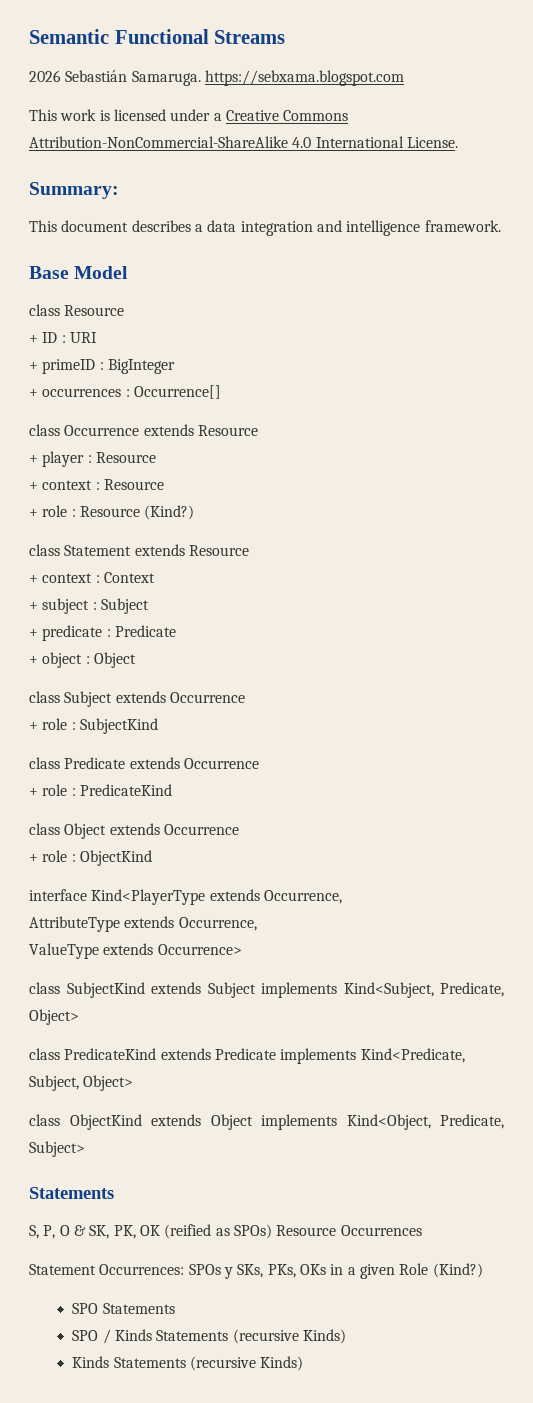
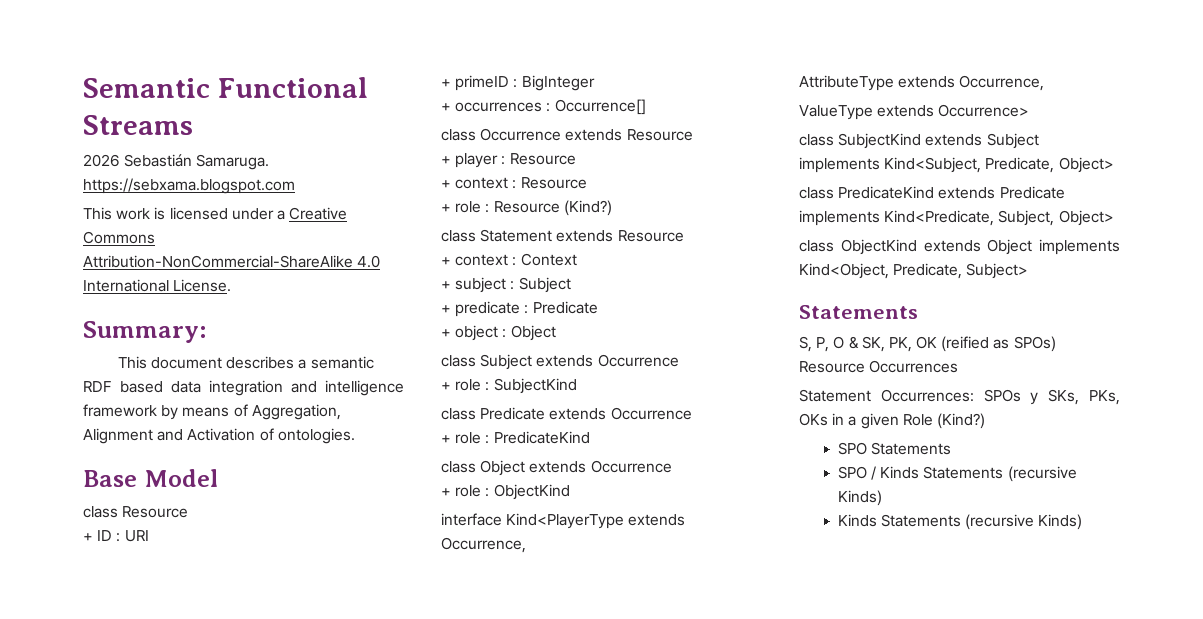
- This document describes a data integration and intelligence framework.
+ This document describes a semantic RDF based data integration and intelligence framework by means of Aggregation, Alignment and Activation of ontologies.

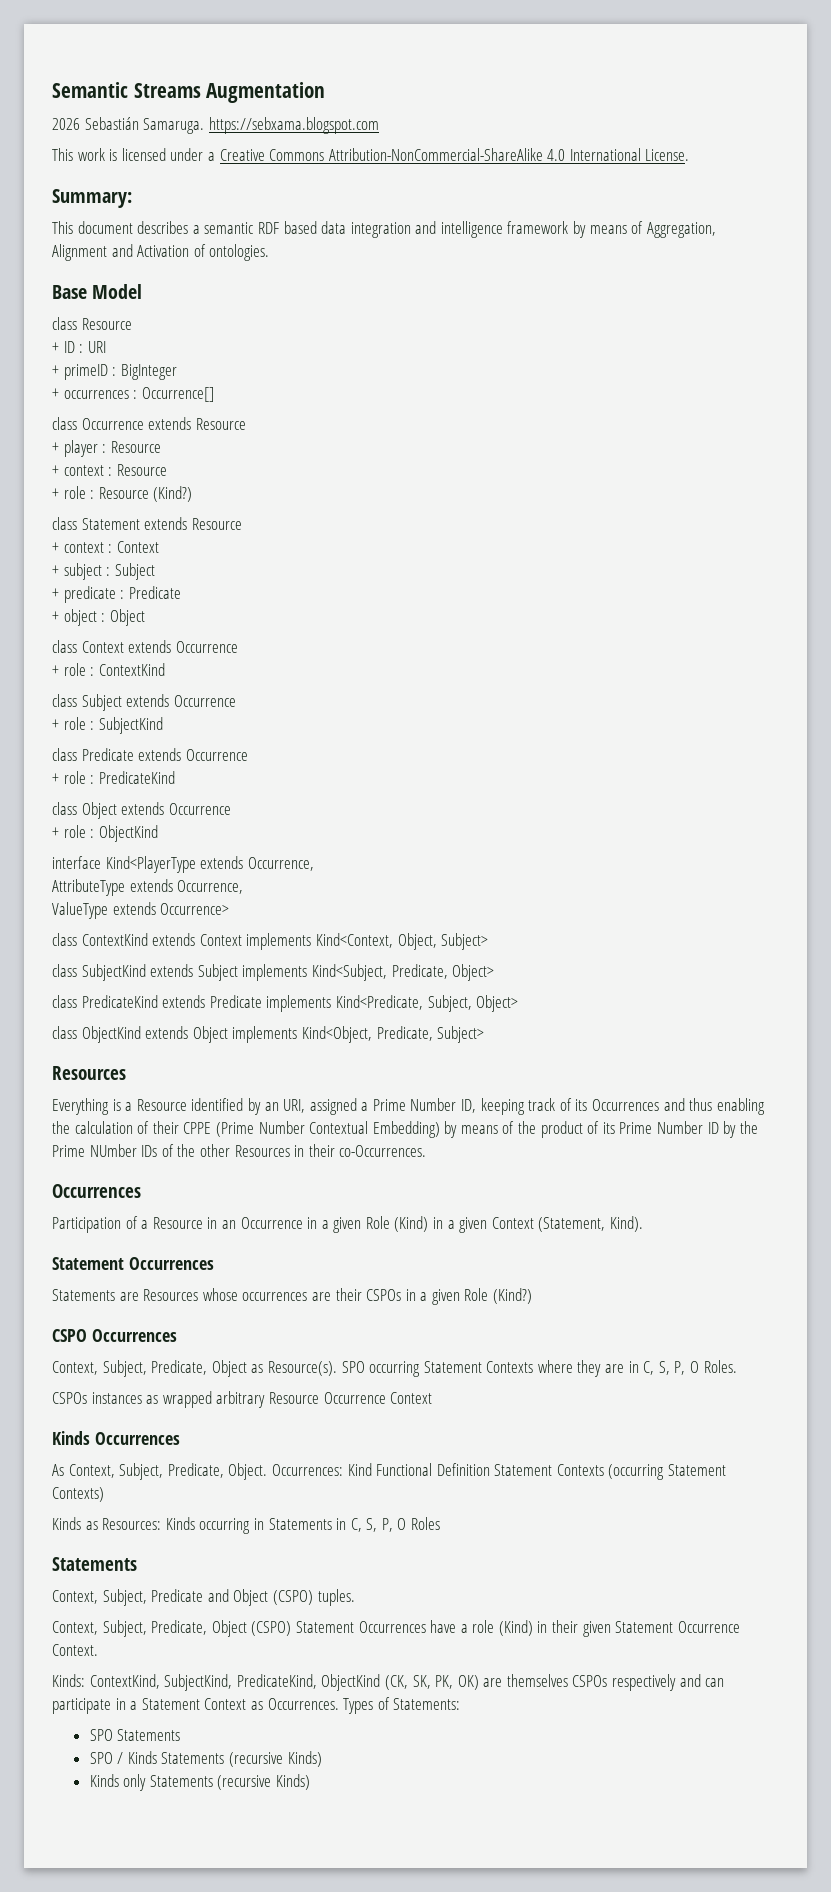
- Semantic Functional Streams
+ Semantic Streams Augmentation
+ class Context extends Occurrence
+ + role : ContextKind
+ class ContextKind extends Context implements Kind<Context, Object, Subject>
  class ObjectKind extends Object implements Kind<Object, Predicate, Subject>
- Statements
- S, P, O & SK, PK, OK (reified as SPOs) Resource Occurrences
- Statement Occurrences: SPOs y SKs, PKs, OKs in a given Role (Kind?)
+ Resources
+ Everything is a Resource identified by an URI, assigned a Prime Number ID, keeping track of its Occurrences and thus enabling the calculation of their CPPE (Prime Number Contextual Embedding) by means of the product of its Prime Number ID by the Prime NUmber IDs of the other Resources in their co-Occurrences.
+ Occurrences
+ Participation of a Resource in an Occurrence in a given Role (Kind) in a given Context (Statement, Kind).
+ Statement Occurrences
+ Statements are Resources whose occurrences are their CSPOs in a given Role (Kind?)
+ CSPO Occurrences
+ Context, Subject, Predicate, Object as Resource(s). SPO occurring Statement Contexts where they are in C, S, P, O Roles.
+ CSPOs instances as wrapped arbitrary Resource Occurrence Context
+ Kinds Occurrences
+ As Context, Subject, Predicate, Object. Occurrences: Kind Functional Definition Statement Contexts (occurring Statement Contexts)
+ Kinds as Resources: Kinds occurring in Statements in C, S, P, O Roles
+ Statements
+ Context, Subject, Predicate and Object (CSPO) tuples.
+ Context, Subject, Predicate, Object (CSPO) Statement Occurrences have a role (Kind) in their given Statement Occurrence Context.
+ Kinds: ContextKind, SubjectKind, PredicateKind, ObjectKind (CK, SK, PK, OK) are themselves CSPOs respectively and can participate in a Statement Context as Occurrences. Types of Statements:
  SPO / Kinds Statements (recursive Kinds)
- Kinds Statements (recursive Kinds)
+ Kinds only Statements (recursive Kinds)

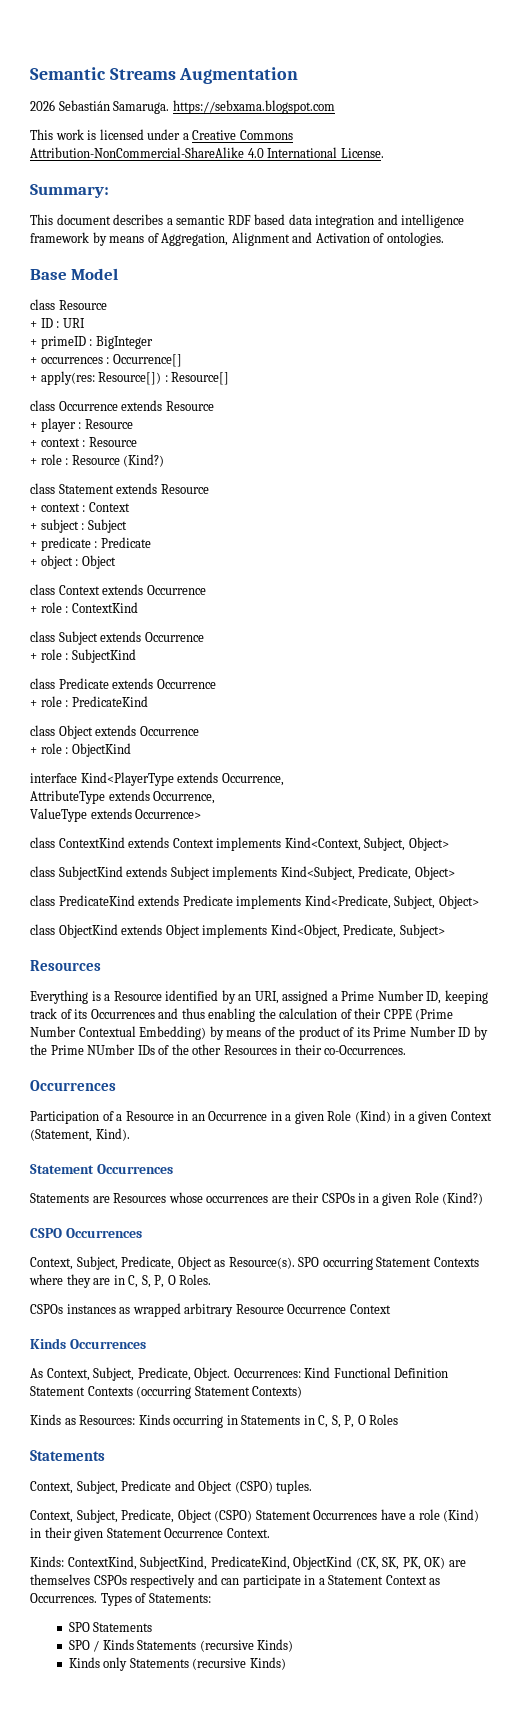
+ + apply(res: Resource[]) : Resource[]
- class ContextKind extends Context implements Kind<Context, Object, Subject>
+ class ContextKind extends Context implements Kind<Context, Subject, Object>

